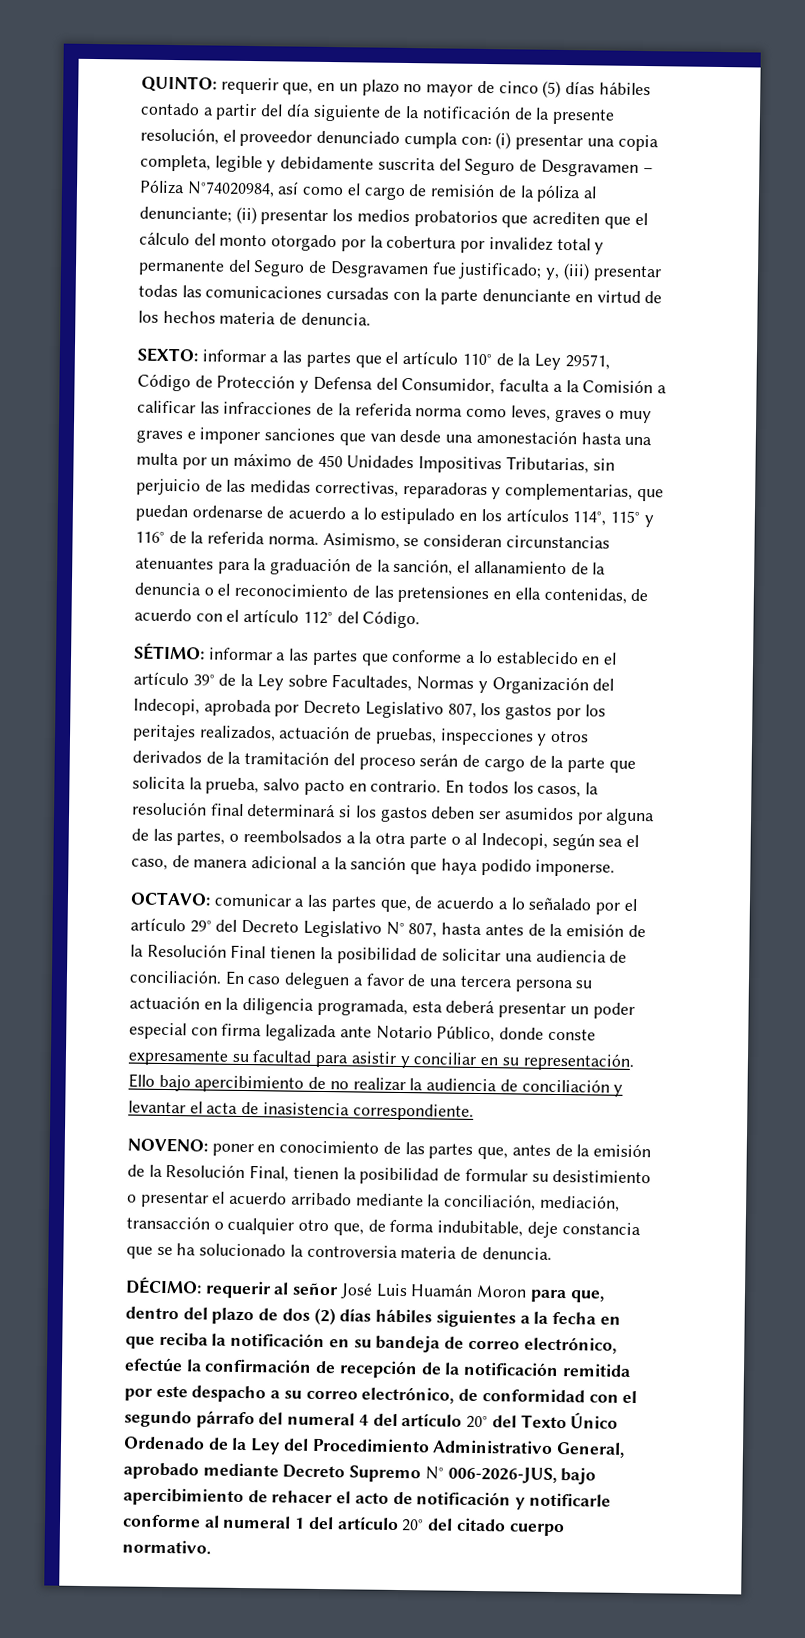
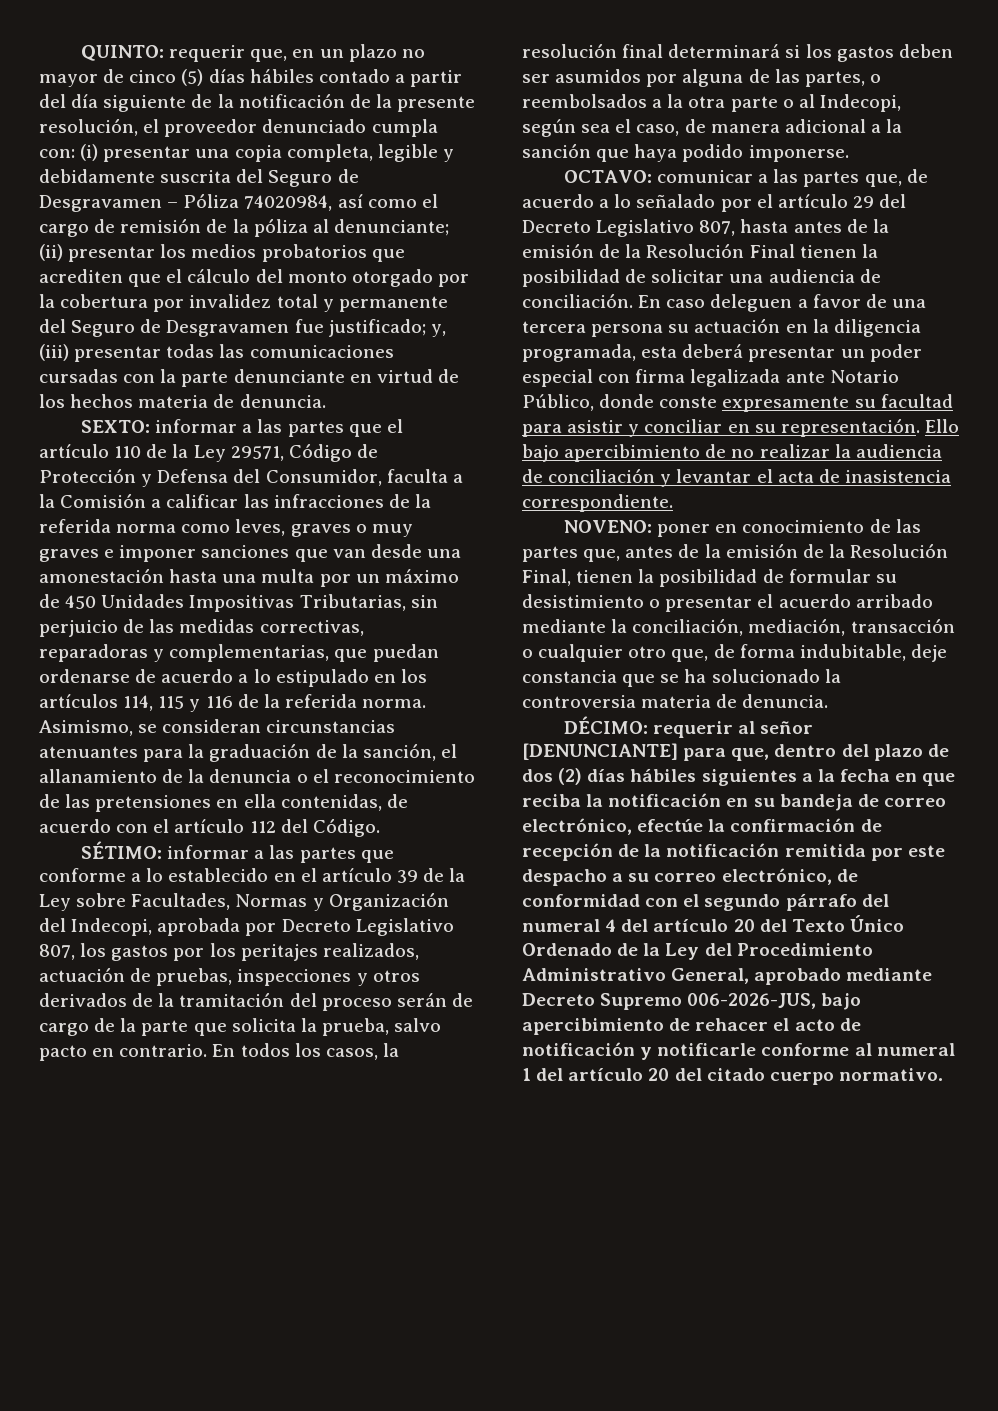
- (i) presentar una copia completa, legible y debidamente suscrita del Seguro de Desgravamen – Póliza N°74020984, así como el cargo de remisión de la póliza al denunciante;
+ (i) presentar una copia completa, legible y debidamente suscrita del Seguro de Desgravamen – Póliza 74020984, así como el cargo de remisión de la póliza al denunciante;
- informar a las partes que el artículo 110° de la Ley 29571, Código de Protección y Defensa del Consumidor, faculta a la Comisión a calificar las infracciones de la referida norma como leves, graves o muy graves e imponer sanciones que van desde una amonestación hasta una multa por un máximo de 450 Unidades Impositivas Tributarias, sin perjuicio de las medidas correctivas, reparadoras y complementarias, que puedan ordenarse de acuerdo a lo estipulado en los artículos 114°, 115° y 116° de la referida norma.
+ informar a las partes que el artículo 110 de la Ley 29571, Código de Protección y Defensa del Consumidor, faculta a la Comisión a calificar las infracciones de la referida norma como leves, graves o muy graves e imponer sanciones que van desde una amonestación hasta una multa por un máximo de 450 Unidades Impositivas Tributarias, sin perjuicio de las medidas correctivas, reparadoras y complementarias, que puedan ordenarse de acuerdo a lo estipulado en los artículos 114, 115 y 116 de la referida norma.
- Asimismo, se consideran circunstancias atenuantes para la graduación de la sanción, el allanamiento de la denuncia o el reconocimiento de las pretensiones en ella contenidas, de acuerdo con el artículo 112° del Código.
+ Asimismo, se consideran circunstancias atenuantes para la graduación de la sanción, el allanamiento de la denuncia o el reconocimiento de las pretensiones en ella contenidas, de acuerdo con el artículo 112 del Código.
- SÉTIMO: informar a las partes que conforme a lo establecido en el artículo 39° de la Ley sobre Facultades, Normas y Organización del Indecopi, aprobada por Decreto Legislativo 807, los gastos por los peritajes realizados, actuación de pruebas, inspecciones y otros derivados de la tramitación del proceso serán de cargo de la parte que solicita la prueba, salvo pacto en contrario.
+ SÉTIMO: informar a las partes que conforme a lo establecido en el artículo 39 de la Ley sobre Facultades, Normas y Organización del Indecopi, aprobada por Decreto Legislativo 807, los gastos por los peritajes realizados, actuación de pruebas, inspecciones y otros derivados de la tramitación del proceso serán de cargo de la parte que solicita la prueba, salvo pacto en contrario.
- OCTAVO: comunicar a las partes que, de acuerdo a lo señalado por el artículo 29° del Decreto Legislativo N° 807, hasta antes de la emisión de la Resolución Final tienen la posibilidad de solicitar una audiencia de conciliación.
+ OCTAVO: comunicar a las partes que, de acuerdo a lo señalado por el artículo 29 del Decreto Legislativo 807, hasta antes de la emisión de la Resolución Final tienen la posibilidad de solicitar una audiencia de conciliación.
- requerir al señor José Luis Huamán Moron para que, dentro del plazo de dos (2) días hábiles siguientes a la fecha en que reciba la notificación en su bandeja de correo electrónico, efectúe la confirmación de recepción de la notificación remitida por este despacho a su correo electrónico, de conformidad con el segundo párrafo del numeral 4 del artículo 20° del Texto Único Ordenado de la Ley del Procedimiento Administrativo General, aprobado mediante Decreto Supremo N° 006-2026-JUS, bajo apercibimiento de rehacer el acto de notificación y notificarle conforme al numeral 1 del artículo 20° del citado cuerpo normativo.
+ requerir al señor [DENUNCIANTE] para que, dentro del plazo de dos (2) días hábiles siguientes a la fecha en que reciba la notificación en su bandeja de correo electrónico, efectúe la confirmación de recepción de la notificación remitida por este despacho a su correo electrónico, de conformidad con el segundo párrafo del numeral 4 del artículo 20 del Texto Único Ordenado de la Ley del Procedimiento Administrativo General, aprobado mediante Decreto Supremo 006-2026-JUS, bajo apercibimiento de rehacer el acto de notificación y notificarle conforme al numeral 1 del artículo 20 del citado cuerpo normativo.

